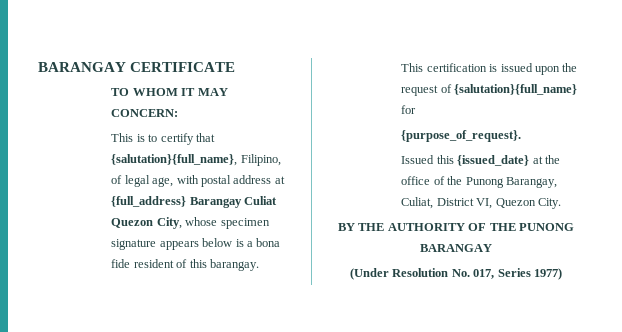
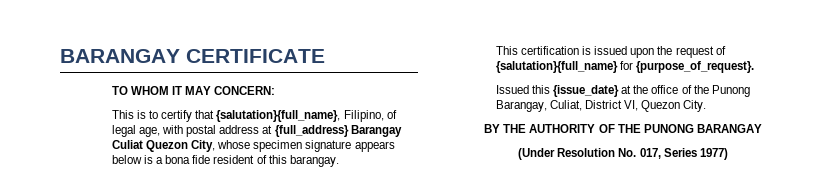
- This certification is issued upon the request of {salutation}{full_name} for
- {purpose_of_request}.
+ This certification is issued upon the request of {salutation}{full_name} for {purpose_of_request}.
- Issued this {issued_date} at the office of the Punong Barangay, Culiat, District VI, Quezon City.
+ Issued this {issue_date} at the office of the Punong Barangay, Culiat, District VI, Quezon City.

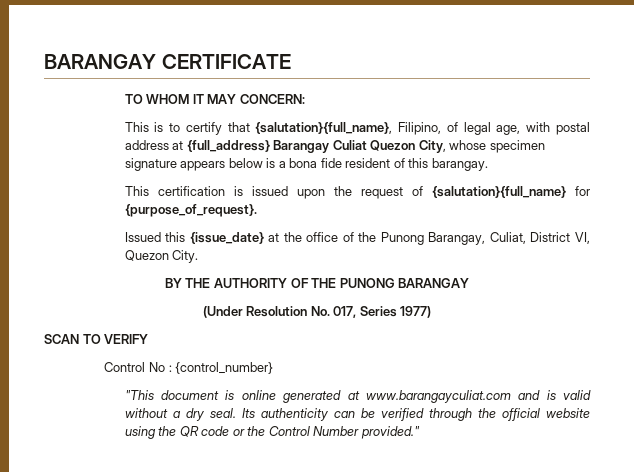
+ SCAN TO VERIFY
+ Control No : {control_number}
+ "This document is online generated at www.barangayculiat.com and is valid without a dry seal. Its authenticity can be verified through the official website using the QR code or the Control Number provided."

